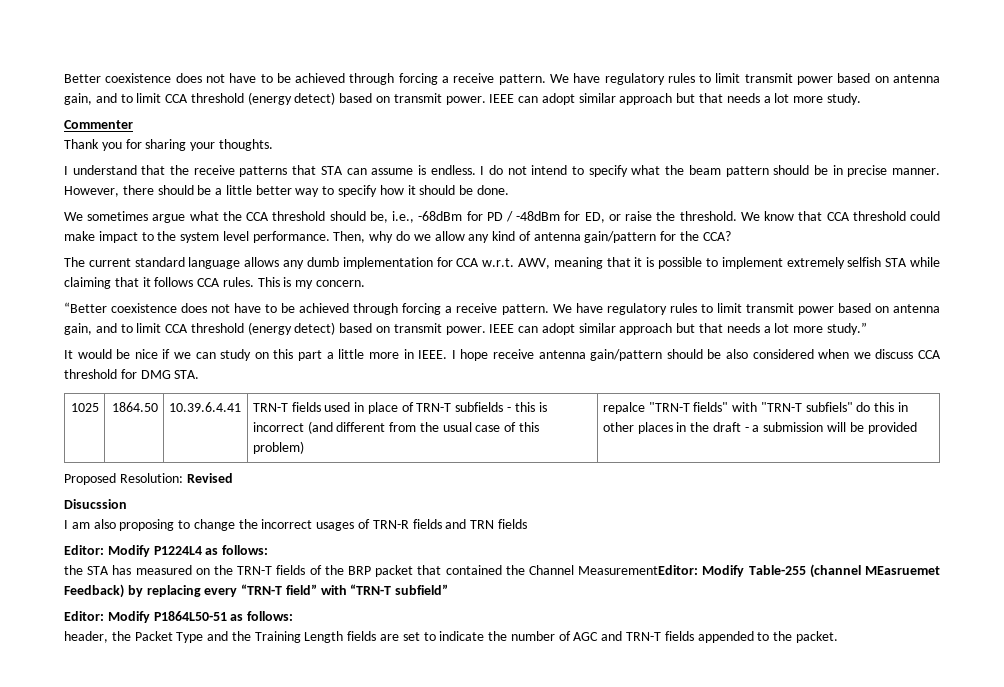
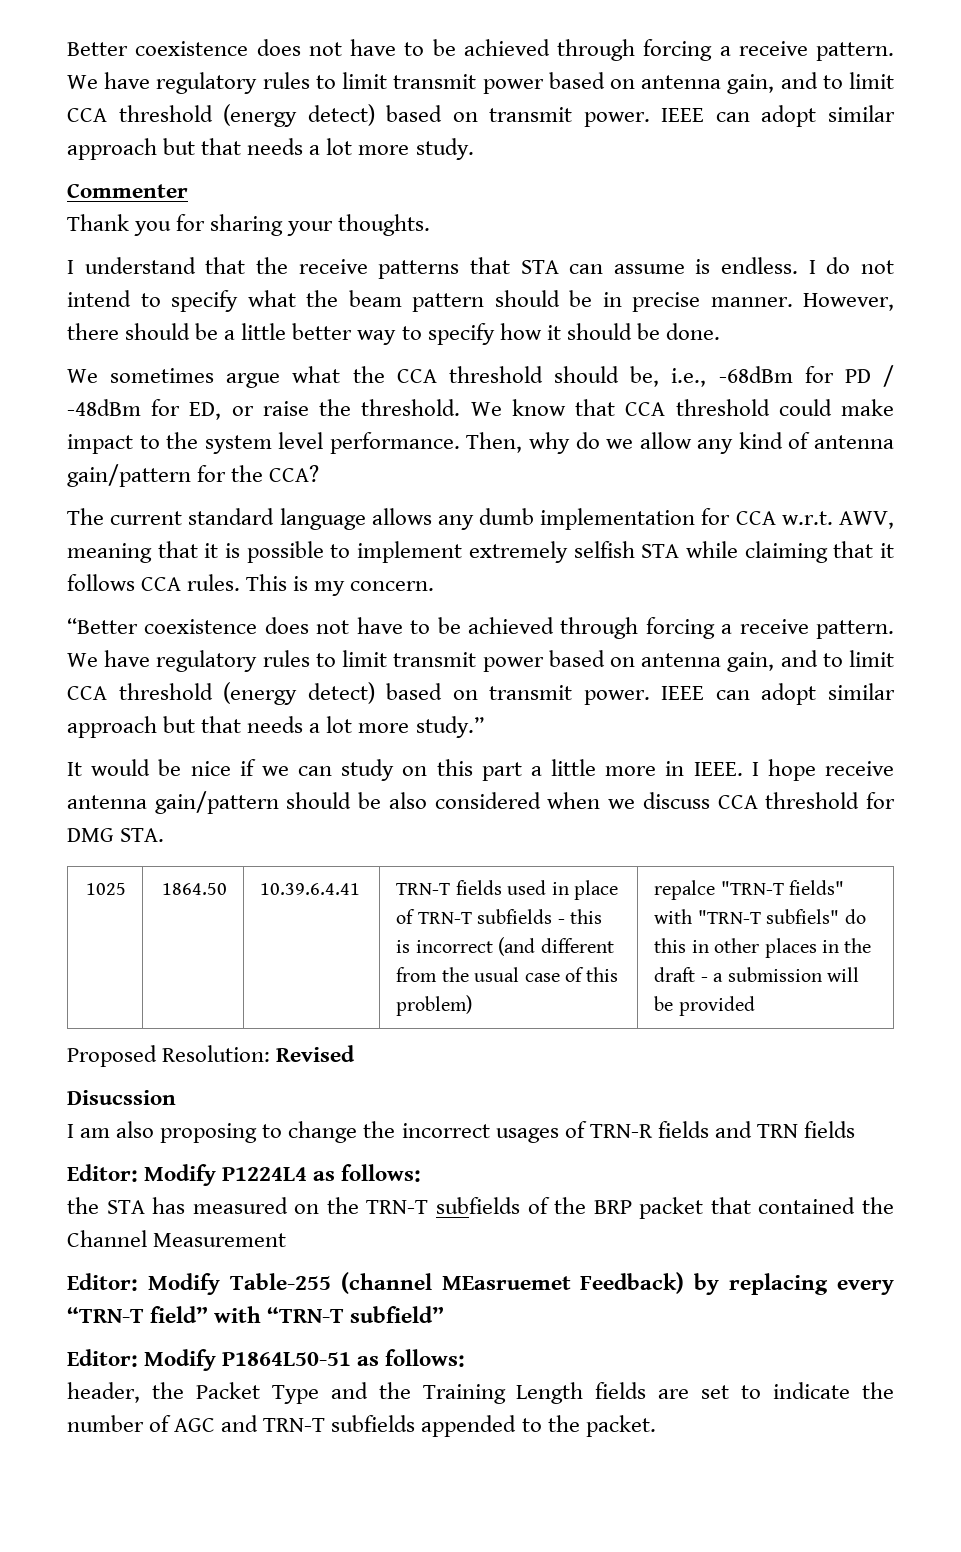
- the STA has measured on the TRN-T fields of the BRP packet that contained the Channel MeasurementEditor: Modify Table-255 (channel MEasruemet Feedback) by replacing every “TRN-T field” with “TRN-T subfield”
+ the STA has measured on the TRN-T subfields of the BRP packet that contained the Channel Measurement
+ Editor: Modify Table-255 (channel MEasruemet Feedback) by replacing every “TRN-T field” with “TRN-T subfield”
- header, the Packet Type and the Training Length fields are set to indicate the number of AGC and TRN-T fields appended to the packet.
+ header, the Packet Type and the Training Length fields are set to indicate the number of AGC and TRN-T subfields appended to the packet.

